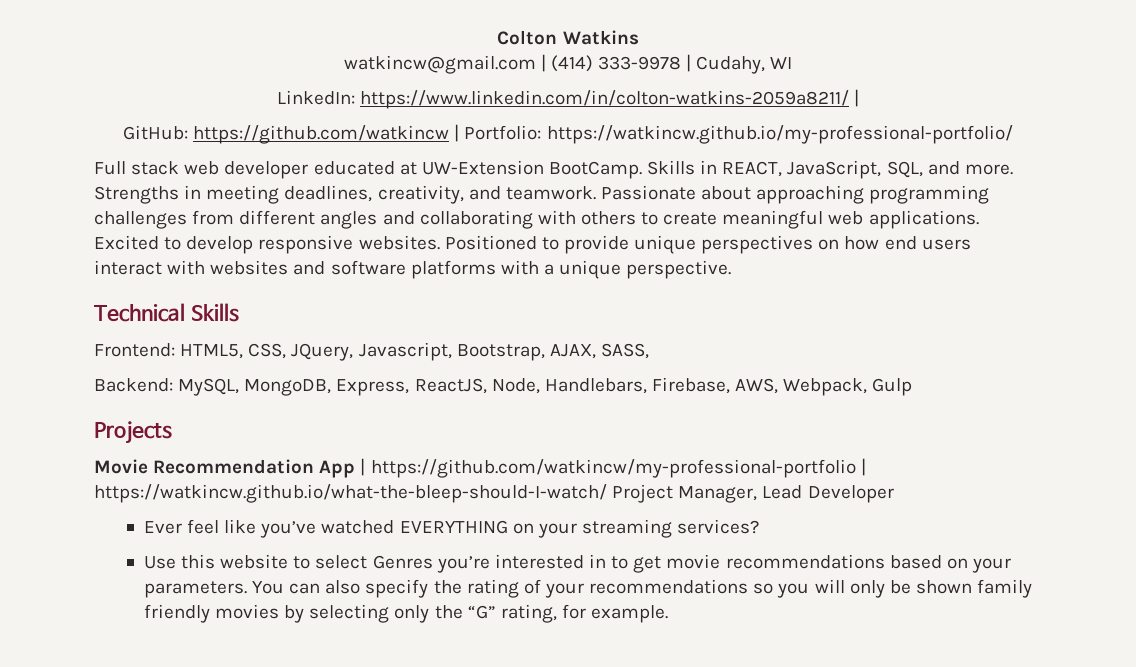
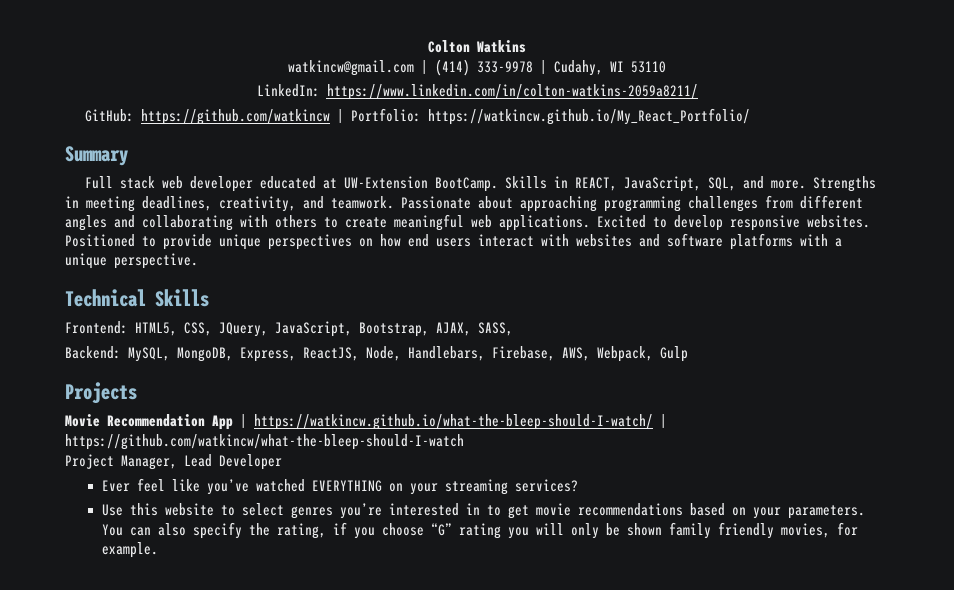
- watkincw@gmail.com | (414) 333-9978 | Cudahy, WI
+ watkincw@gmail.com | (414) 333-9978 | Cudahy, WI 53110
- LinkedIn: https://www.linkedin.com/in/colton-watkins-2059a8211/ |
+ LinkedIn: https://www.linkedin.com/in/colton-watkins-2059a8211/
- GitHub: https://github.com/watkincw | Portfolio: https://watkincw.github.io/my-professional-portfolio/
+ GitHub: https://github.com/watkincw | Portfolio: https://watkincw.github.io/My_React_Portfolio/
+ Summary
- Frontend: HTML5, CSS, JQuery, Javascript, Bootstrap, AJAX, SASS,
+ Frontend: HTML5, CSS, JQuery, JavaScript, Bootstrap, AJAX, SASS,
- Movie Recommendation App | https://github.com/watkincw/my-professional-portfolio | https://watkincw.github.io/what-the-bleep-should-I-watch/ Project Manager, Lead Developer
+ Movie Recommendation App | https://watkincw.github.io/what-the-bleep-should-I-watch/ | https://github.com/watkincw/what-the-bleep-should-I-watch
+ Project Manager, Lead Developer
- Use this website to select Genres you’re interested in to get movie recommendations based on your parameters.
+ Use this website to select genres you’re interested in to get movie recommendations based on your parameters.
- You can also specify the rating of your recommendations so you will only be shown family friendly movies by selecting only the “G” rating, for example.
+ You can also specify the rating, if you choose “G” rating you will only be shown family friendly movies, for example.

